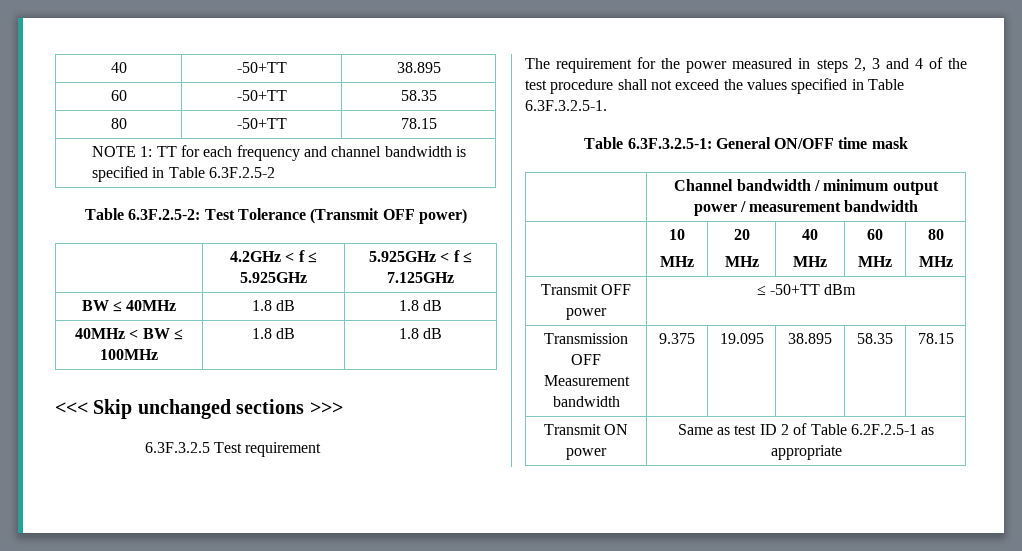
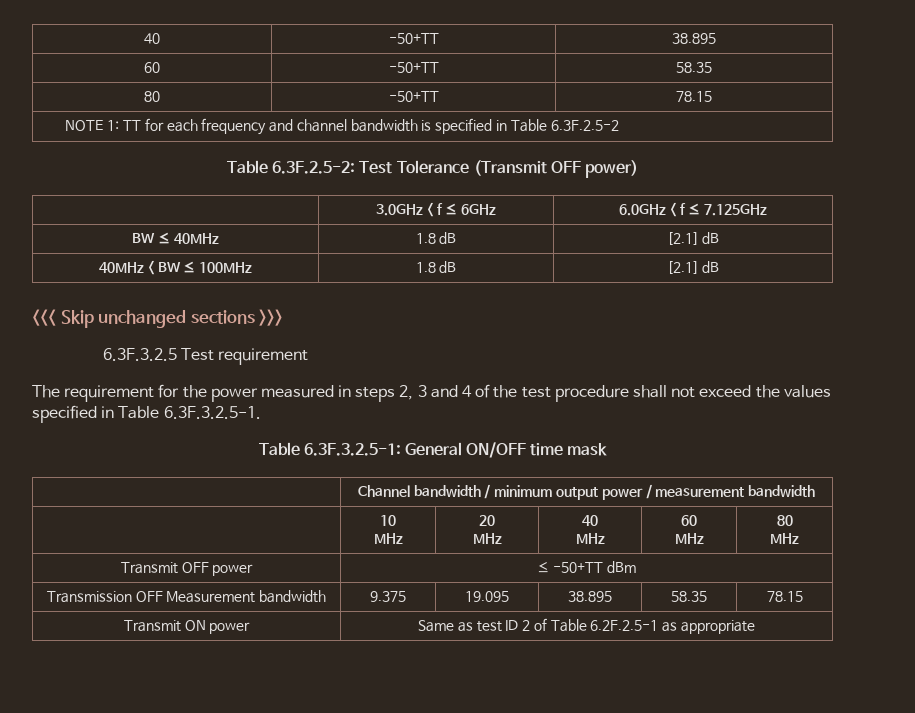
- | 4.2GHz < f ≤ 5.925GHz | 5.925GHz < f ≤ 7.125GHz
+ | 3.0GHz < f ≤ 6GHz | 6.0GHz < f ≤ 7.125GHz
- BW ≤ 40MHz | 1.8 dB | 1.8 dB
+ BW ≤ 40MHz | 1.8 dB | [2.1] dB
- 40MHz < BW ≤ 100MHz | 1.8 dB | 1.8 dB
+ 40MHz < BW ≤ 100MHz | 1.8 dB | [2.1] dB

